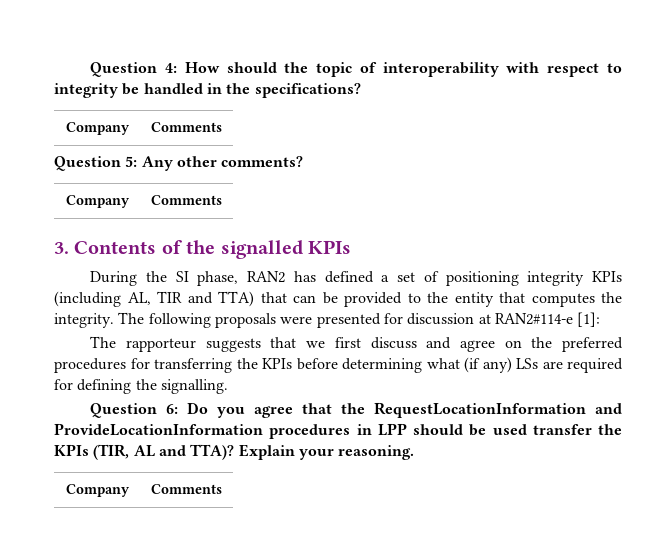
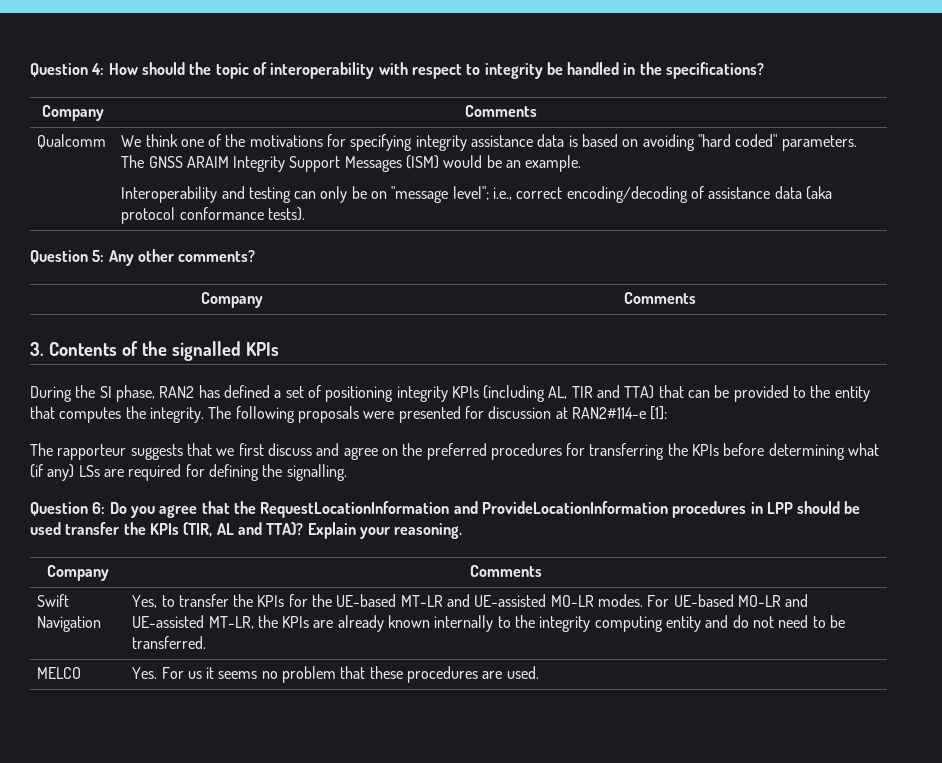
+ Qualcomm | We think one of the motivations for specifying integrity assistance data is based on avoiding "hard coded" parameters. The GNSS ARAIM Integrity Support Messages (ISM) would be an example.
+ Interoperability and testing can only be on "message level"; i.e., correct encoding/decoding of assistance data (aka protocol conformance tests).
+ Swift Navigation | Yes, to transfer the KPIs for the UE-based MT-LR and UE-assisted MO-LR modes. For UE-based MO-LR and UE-assisted MT-LR, the KPIs are already known internally to the integrity computing entity and do not need to be transferred.
+ MELCO | Yes. For us it seems no problem that these procedures are used.

